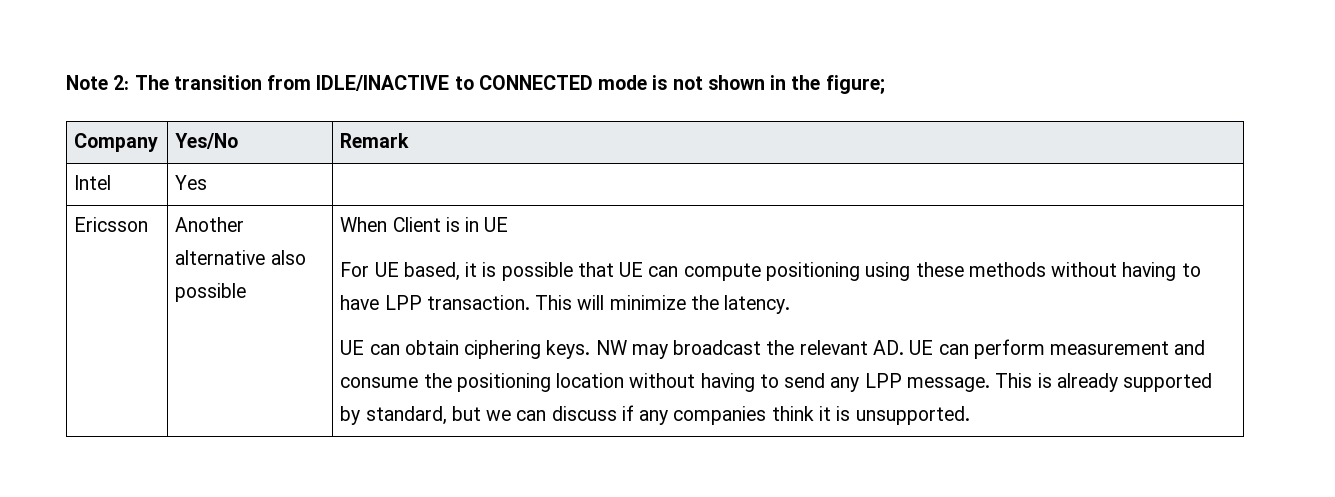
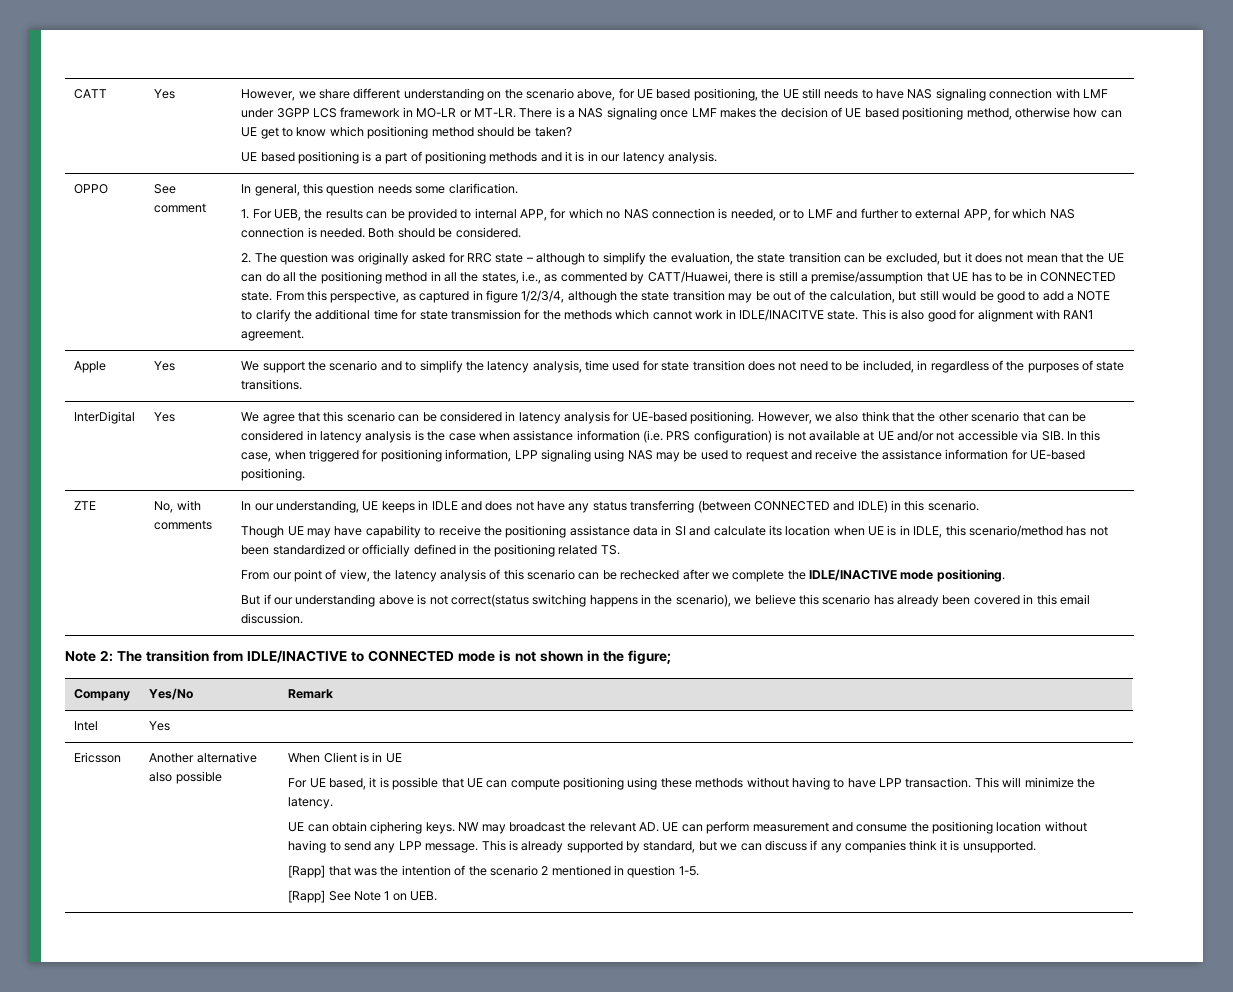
+ CATT | Yes | However, we share different understanding on the scenario above, for UE based positioning, the UE still needs to have NAS signaling connection with LMF under 3GPP LCS framework in MO-LR or MT-LR. There is a NAS signaling once LMF makes the decision of UE based positioning method, otherwise how can UE get to know which positioning method should be taken?
+ UE based positioning is a part of positioning methods and it is in our latency analysis.
+ OPPO | See comment | In general, this question needs some clarification.
+ 1. For UEB, the results can be provided to internal APP, for which no NAS connection is needed, or to LMF and further to external APP, for which NAS connection is needed. Both should be considered.
+ 2. The question was originally asked for RRC state – although to simplify the evaluation, the state transition can be excluded, but it does not mean that the UE can do all the positioning method in all the states, i.e., as commented by CATT/Huawei, there is still a premise/assumption that UE has to be in CONNECTED state. From this perspective, as captured in figure 1/2/3/4, although the state transition may be out of the calculation, but still would be good to add a NOTE to clarify the additional time for state transmission for the methods which cannot work in IDLE/INACITVE state. This is also good for alignment with RAN1 agreement.
+ Apple | Yes | We support the scenario and to simplify the latency analysis, time used for state transition does not need to be included, in regardless of the purposes of state transitions.
+ InterDigital | Yes | We agree that this scenario can be considered in latency analysis for UE-based positioning. However, we also think that the other scenario that can be considered in latency analysis is the case when assistance information (i.e. PRS configuration) is not available at UE and/or not accessible via SIB. In this case, when triggered for positioning information, LPP signaling using NAS may be used to request and receive the assistance information for UE-based positioning.
+ ZTE | No, with comments | In our understanding, UE keeps in IDLE and does not have any status transferring (between CONNECTED and IDLE) in this scenario.
+ Though UE may have capability to receive the positioning assistance data in SI and calculate its location when UE is in IDLE, this scenario/method has not been standardized or officially defined in the positioning related TS.
+ From our point of view, the latency analysis of this scenario can be rechecked after we complete the IDLE/INACTIVE mode positioning.
+ But if our understanding above is not correct(status switching happens in the scenario), we believe this scenario has already been covered in this email discussion.
+ [Rapp] that was the intention of the scenario 2 mentioned in question 1-5.
+ [Rapp] See Note 1 on UEB.

